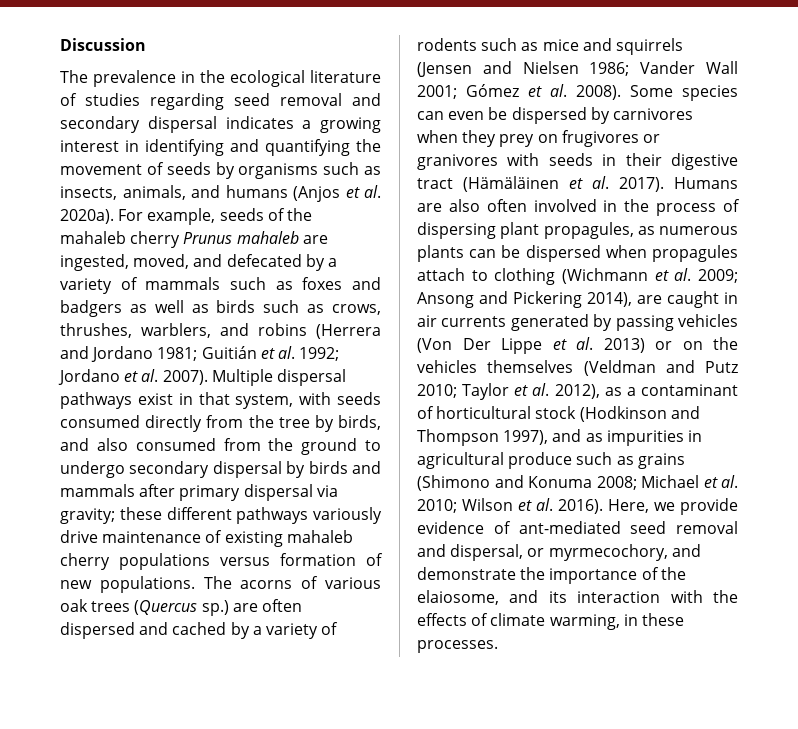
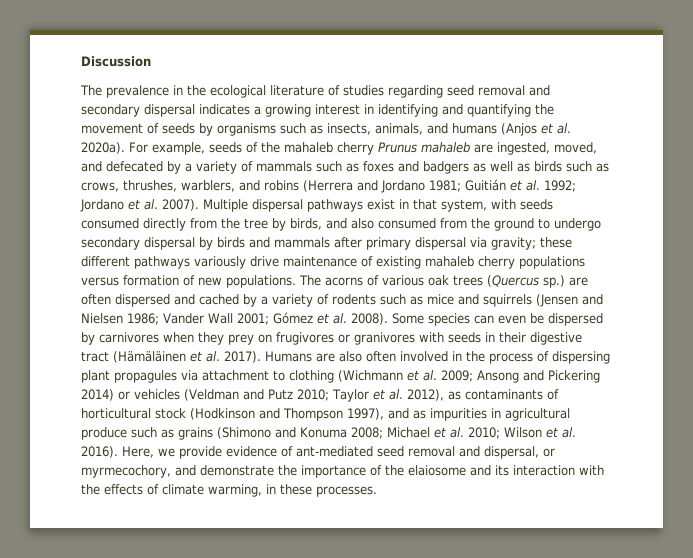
- Humans are also often involved in the process of dispersing plant propagules, as numerous plants can be dispersed when propagules attach to clothing (Wichmann et al. 2009; Ansong and Pickering 2014), are caught in air currents generated by passing vehicles (Von Der Lippe et al. 2013) or on the vehicles themselves (Veldman and Putz 2010; Taylor et al. 2012), as a contaminant of horticultural stock (Hodkinson and Thompson 1997), and as impurities in agricultural produce such as grains (Shimono and Konuma 2008; Michael et al. 2010; Wilson et al. 2016).
+ Humans are also often involved in the process of dispersing plant propagules via attachment to clothing (Wichmann et al. 2009; Ansong and Pickering 2014) or vehicles (Veldman and Putz 2010; Taylor et al. 2012), as contaminants of horticultural stock (Hodkinson and Thompson 1997), and as impurities in agricultural produce such as grains (Shimono and Konuma 2008; Michael et al. 2010; Wilson et al. 2016).
- Here, we provide evidence of ant-mediated seed removal and dispersal, or myrmecochory, and demonstrate the importance of the elaiosome, and its interaction with the effects of climate warming, in these processes.
+ Here, we provide evidence of ant-mediated seed removal and dispersal, or myrmecochory, and demonstrate the importance of the elaiosome and its interaction with the effects of climate warming, in these processes.

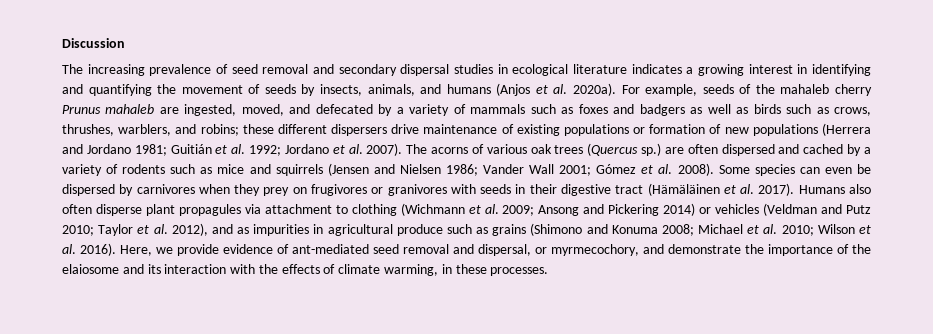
- The prevalence in the ecological literature of studies regarding seed removal and secondary dispersal indicates a growing interest in identifying and quantifying the movement of seeds by organisms such as insects, animals, and humans (Anjos et al. 2020a).
+ The increasing prevalence of seed removal and secondary dispersal studies in ecological literature indicates a growing interest in identifying and quantifying the movement of seeds by insects, animals, and humans (Anjos et al. 2020a).
- For example, seeds of the mahaleb cherry Prunus mahaleb are ingested, moved, and defecated by a variety of mammals such as foxes and badgers as well as birds such as crows, thrushes, warblers, and robins (Herrera and Jordano 1981; Guitián et al. 1992; Jordano et al. 2007).
+ For example, seeds of the mahaleb cherry Prunus mahaleb are ingested, moved, and defecated by a variety of mammals such as foxes and badgers as well as birds such as crows, thrushes, warblers, and robins; these different dispersers drive maintenance of existing populations or formation of new populations (Herrera and Jordano 1981; Guitián et al. 1992; Jordano et al. 2007).
- Multiple dispersal pathways exist in that system, with seeds consumed directly from the tree by birds, and also consumed from the ground to undergo secondary dispersal by birds and mammals after primary dispersal via gravity; these different pathways variously drive maintenance of existing mahaleb cherry populations versus formation of new populations.
- Humans are also often involved in the process of dispersing plant propagules via attachment to clothing (Wichmann et al. 2009; Ansong and Pickering 2014) or vehicles (Veldman and Putz 2010; Taylor et al. 2012), as contaminants of horticultural stock (Hodkinson and Thompson 1997), and as impurities in agricultural produce such as grains (Shimono and Konuma 2008; Michael et al. 2010; Wilson et al. 2016).
+ Humans also often disperse plant propagules via attachment to clothing (Wichmann et al. 2009; Ansong and Pickering 2014) or vehicles (Veldman and Putz 2010; Taylor et al. 2012), and as impurities in agricultural produce such as grains (Shimono and Konuma 2008; Michael et al. 2010; Wilson et al. 2016).

